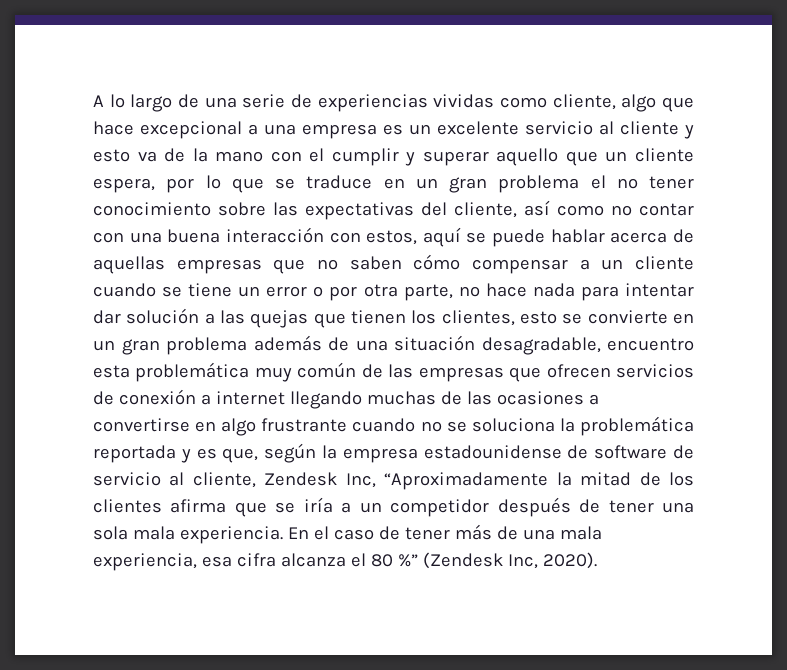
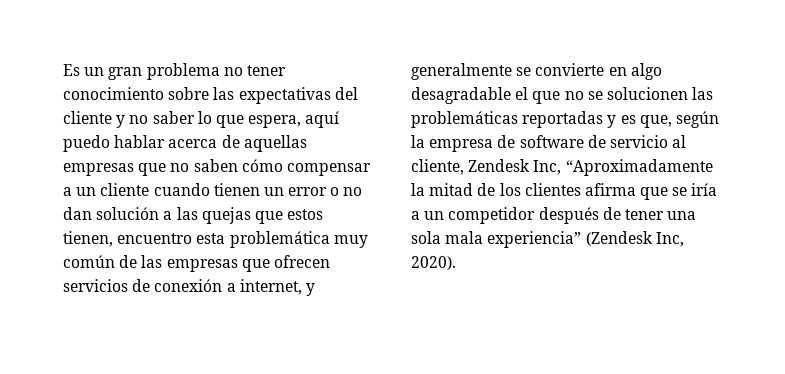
- A lo largo de una serie de experiencias vividas como cliente, algo que hace excepcional a una empresa es un excelente servicio al cliente y esto va de la mano con el cumplir y superar aquello que un cliente espera, por lo que se traduce en un gran problema el no tener conocimiento sobre las expectativas del cliente, así como no contar con una buena interacción con estos, aquí se puede hablar acerca de aquellas empresas que no saben cómo compensar a un cliente cuando se tiene un error o por otra parte, no hace nada para intentar dar solución a las quejas que tienen los clientes, esto se convierte en un gran problema además de una situación desagradable, encuentro esta problemática muy común de las empresas que ofrecen servicios de conexión a internet llegando muchas de las ocasiones a convertirse en algo frustrante cuando no se soluciona la problemática reportada y es que, según la empresa estadounidense de software de servicio al cliente, Zendesk Inc, “Aproximadamente la mitad de los clientes afirma que se iría a un competidor después de tener una sola mala experiencia. En el caso de tener más de una mala experiencia, esa cifra alcanza el 80 %” (Zendesk Inc, 2020).
+ Es un gran problema no tener conocimiento sobre las expectativas del cliente y no saber lo que espera, aquí puedo hablar acerca de aquellas empresas que no saben cómo compensar a un cliente cuando tienen un error o no dan solución a las quejas que estos tienen, encuentro esta problemática muy común de las empresas que ofrecen servicios de conexión a internet, y generalmente se convierte en algo desagradable el que no se solucionen las problemáticas reportadas y es que, según la empresa de software de servicio al cliente, Zendesk Inc, “Aproximadamente la mitad de los clientes afirma que se iría a un competidor después de tener una sola mala experiencia” (Zendesk Inc, 2020).

